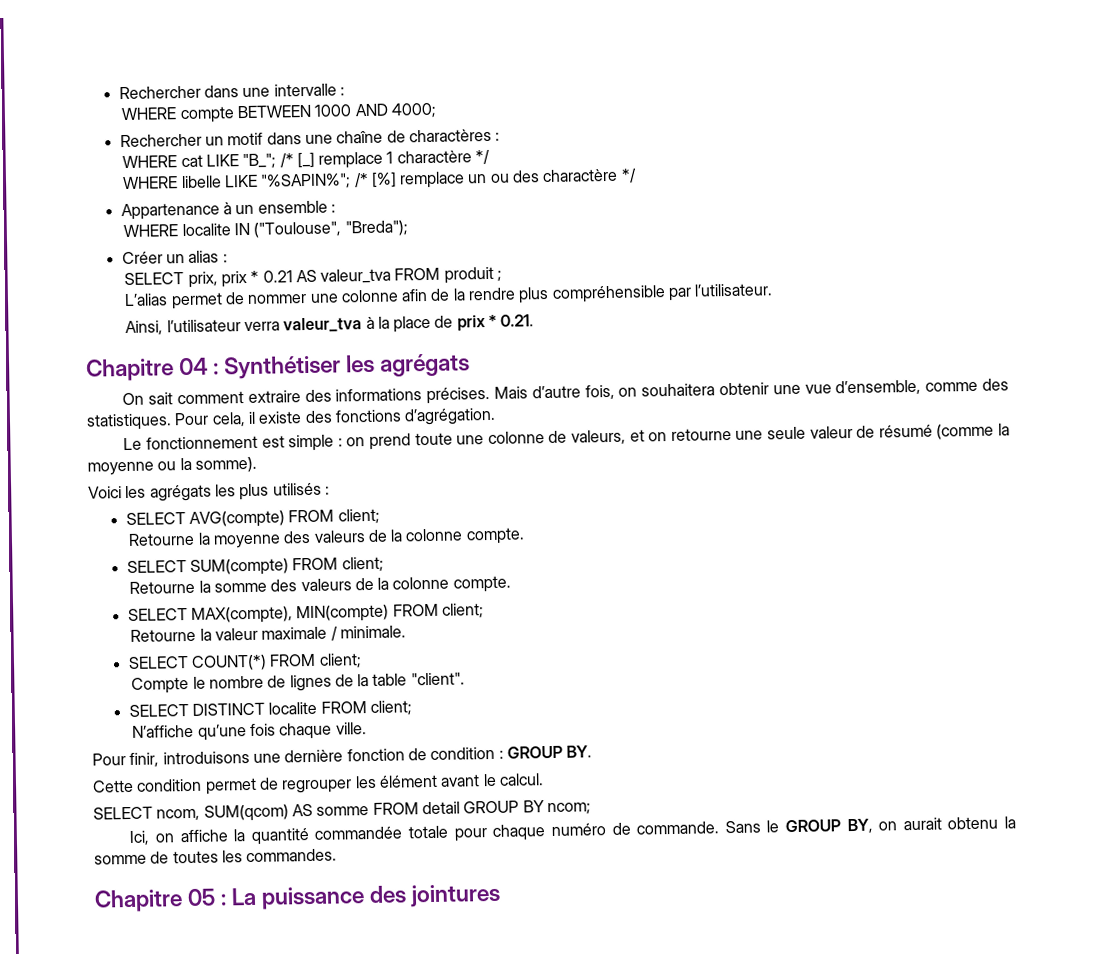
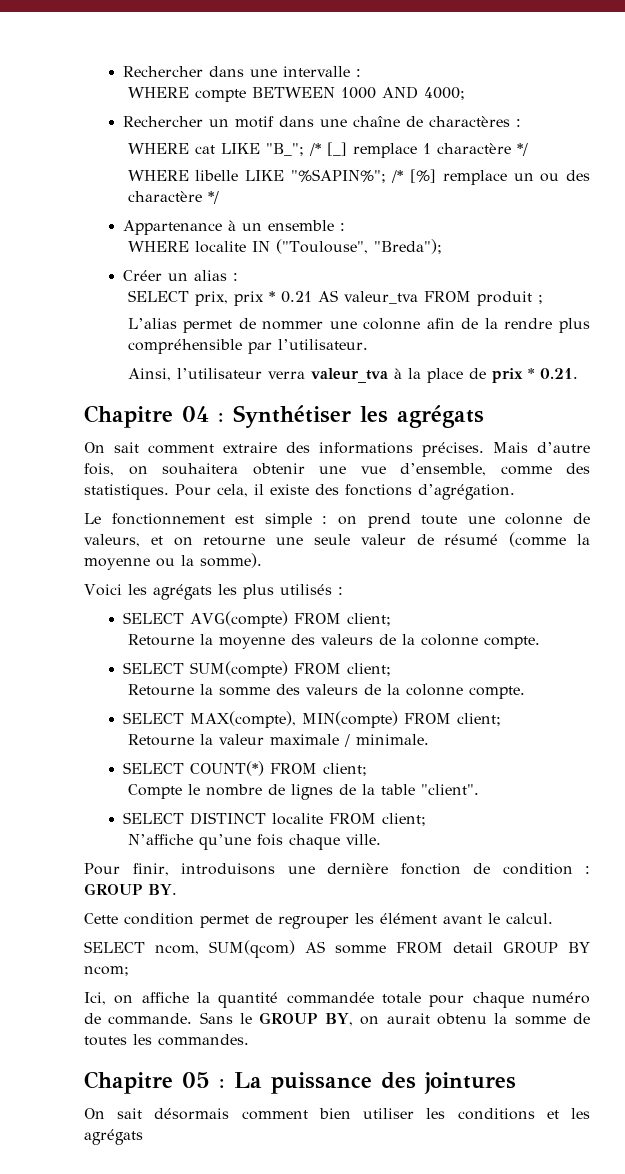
+ On sait désormais comment bien utiliser les conditions et les agrégats

